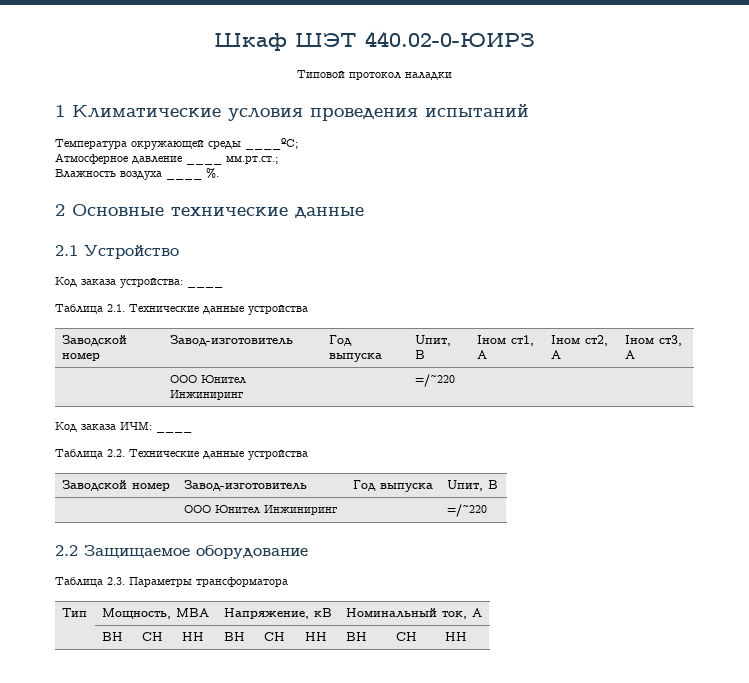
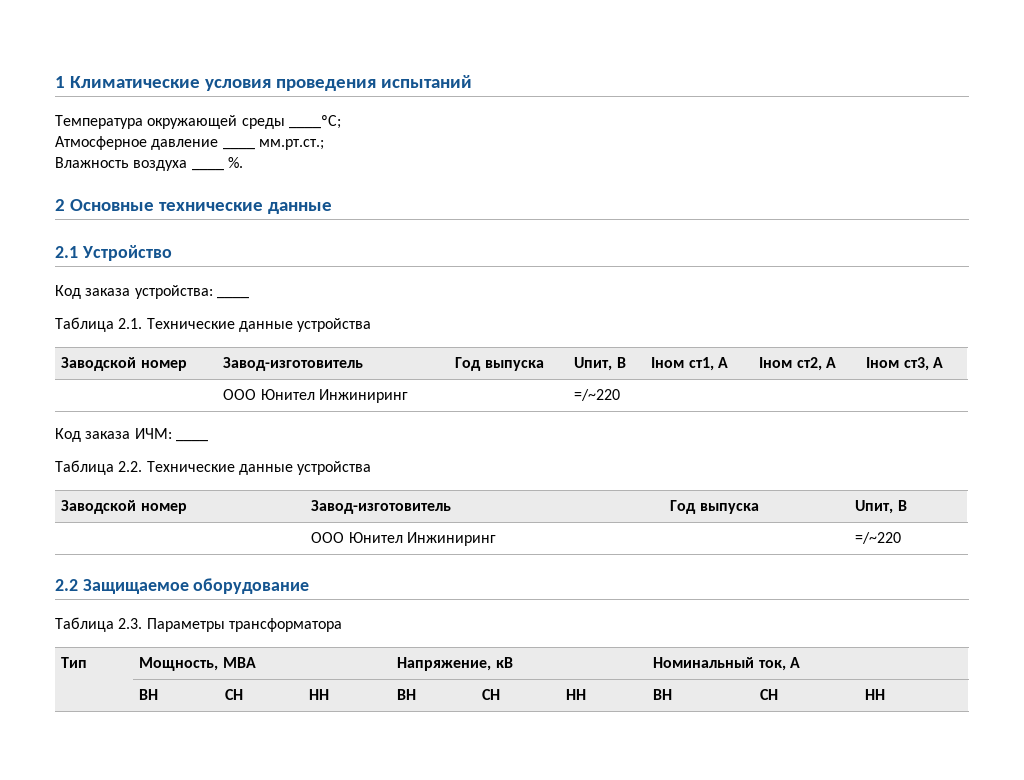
- Шкаф ШЭТ 440.02-0-ЮИРЗ
- Типовой протокол наладки

